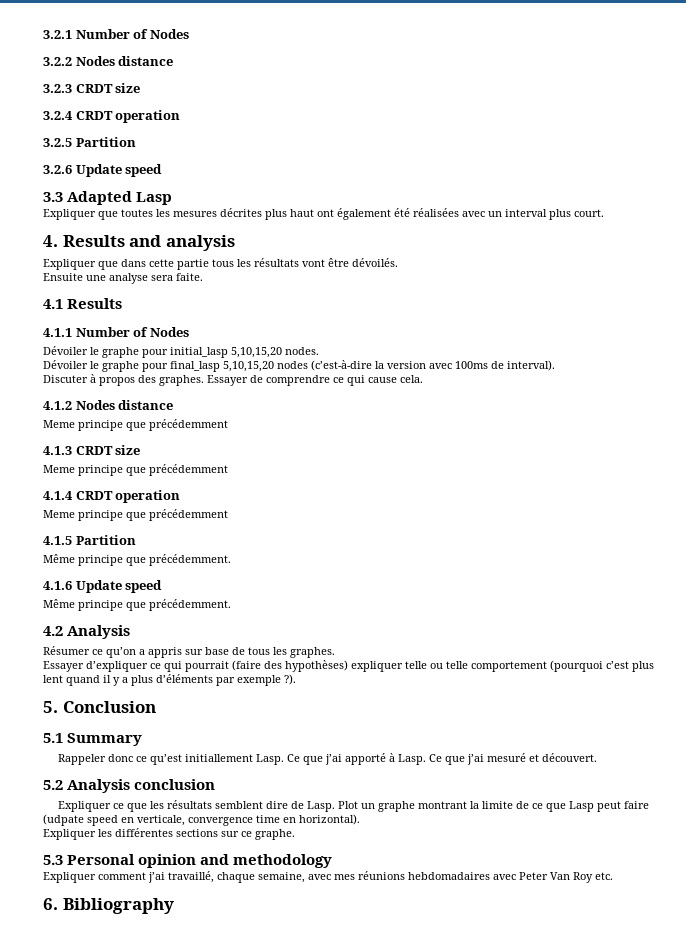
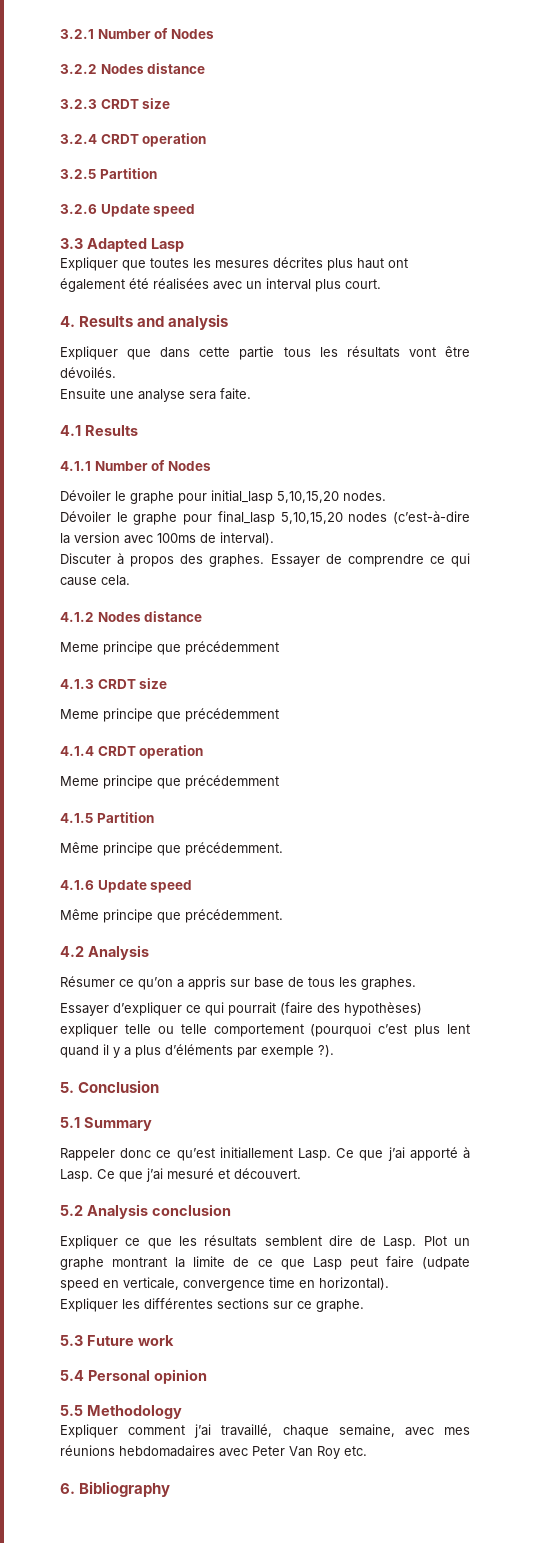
- 5.3 Personal opinion and methodology
+ 5.3 Future work
+ 5.4 Personal opinion
+ 5.5 Methodology

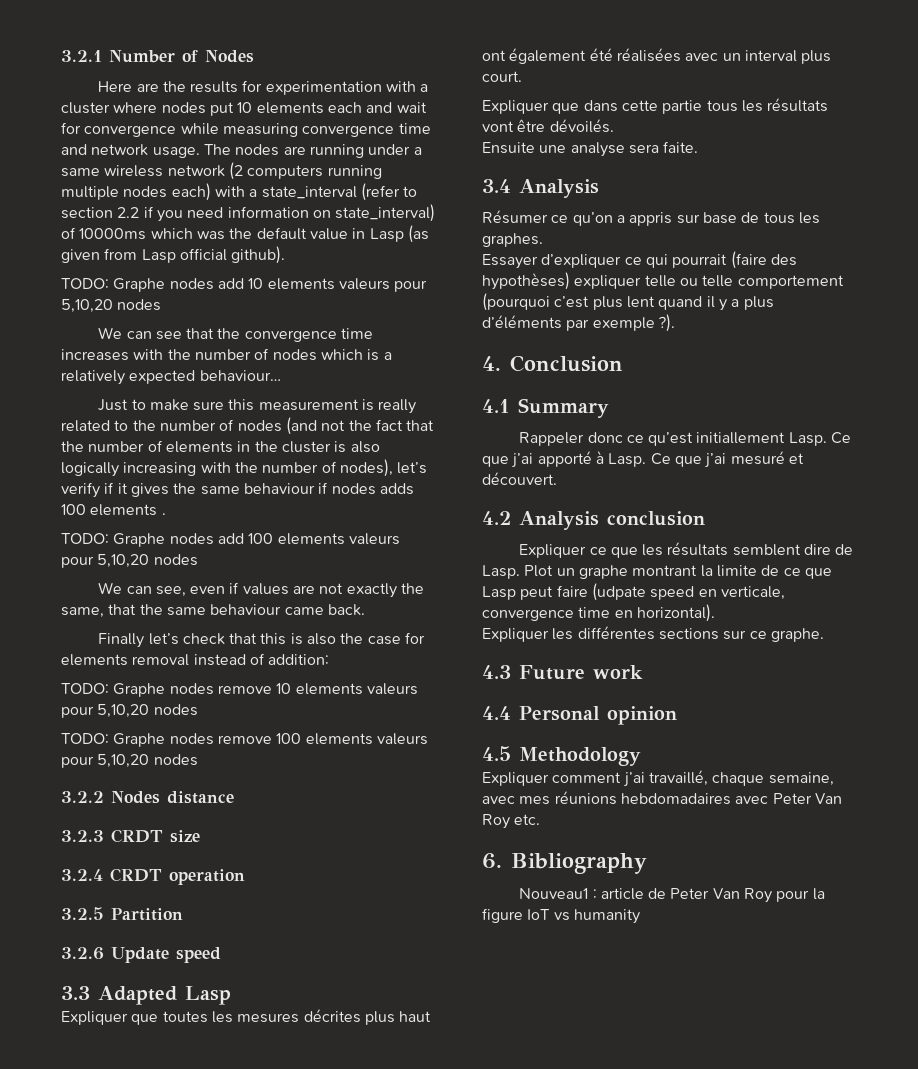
+ Here are the results for experimentation with a cluster where nodes put 10 elements each and wait for convergence while measuring convergence time and network usage. The nodes are running under a same wireless network (2 computers running multiple nodes each) with a state_interval (refer to section 2.2 if you need information on state_interval) of 10000ms which was the default value in Lasp (as given from Lasp official github).
+ TODO: Graphe nodes add 10 elements valeurs pour 5,10,20 nodes
+ We can see that the convergence time increases with the number of nodes which is a relatively expected behaviour…
+ Just to make sure this measurement is really related to the number of nodes (and not the fact that the number of elements in the cluster is also logically increasing with the number of nodes), let’s verify if it gives the same behaviour if nodes adds 100 elements .
+ TODO: Graphe nodes add 100 elements valeurs pour 5,10,20 nodes
+ We can see, even if values are not exactly the same, that the same behaviour came back.
+ Finally let’s check that this is also the case for elements removal instead of addition:
+ TODO: Graphe nodes remove 10 elements valeurs pour 5,10,20 nodes
+ TODO: Graphe nodes remove 100 elements valeurs pour 5,10,20 nodes
- 4. Results and analysis
- 4.1 Results
- 4.1.1 Number of Nodes
- Dévoiler le graphe pour initial_lasp 5,10,15,20 nodes.
- Dévoiler le graphe pour final_lasp 5,10,15,20 nodes (c’est-à-dire la version avec 100ms de interval).
- Discuter à propos des graphes. Essayer de comprendre ce qui cause cela.
- 4.1.2 Nodes distance
- Meme principe que précédemment
- 4.1.3 CRDT size
- Meme principe que précédemment
- 4.1.4 CRDT operation
- Meme principe que précédemment
- 4.1.5 Partition
- Même principe que précédemment.
- 4.1.6 Update speed
- Même principe que précédemment.
- 4.2 Analysis
+ 3.4 Analysis
- 5. Conclusion
+ 4. Conclusion
- 5.1 Summary
+ 4.1 Summary
- 5.2 Analysis conclusion
+ 4.2 Analysis conclusion
- 5.3 Future work
+ 4.3 Future work
- 5.4 Personal opinion
+ 4.4 Personal opinion
- 5.5 Methodology
+ 4.5 Methodology
+ Nouveau1 : article de Peter Van Roy pour la figure IoT vs humanity

